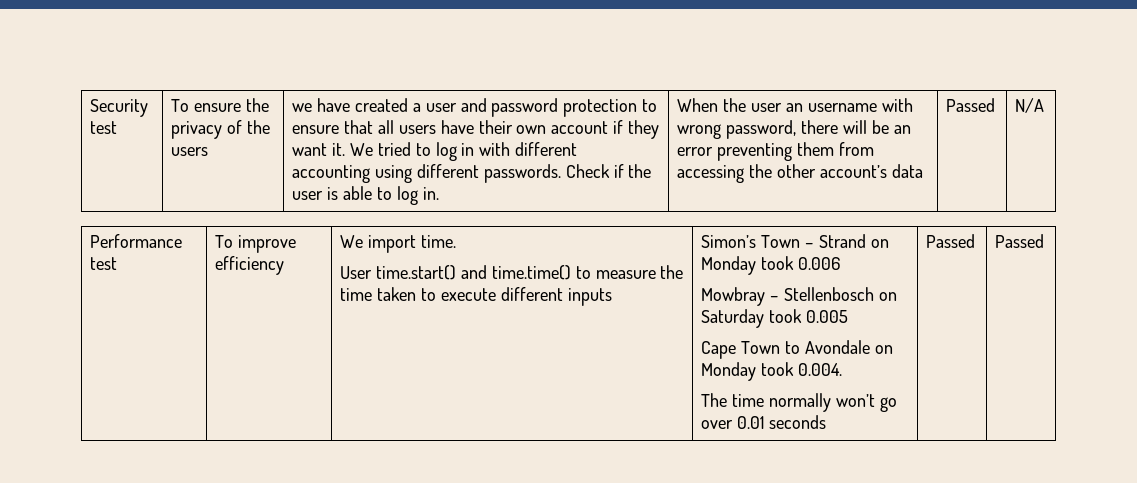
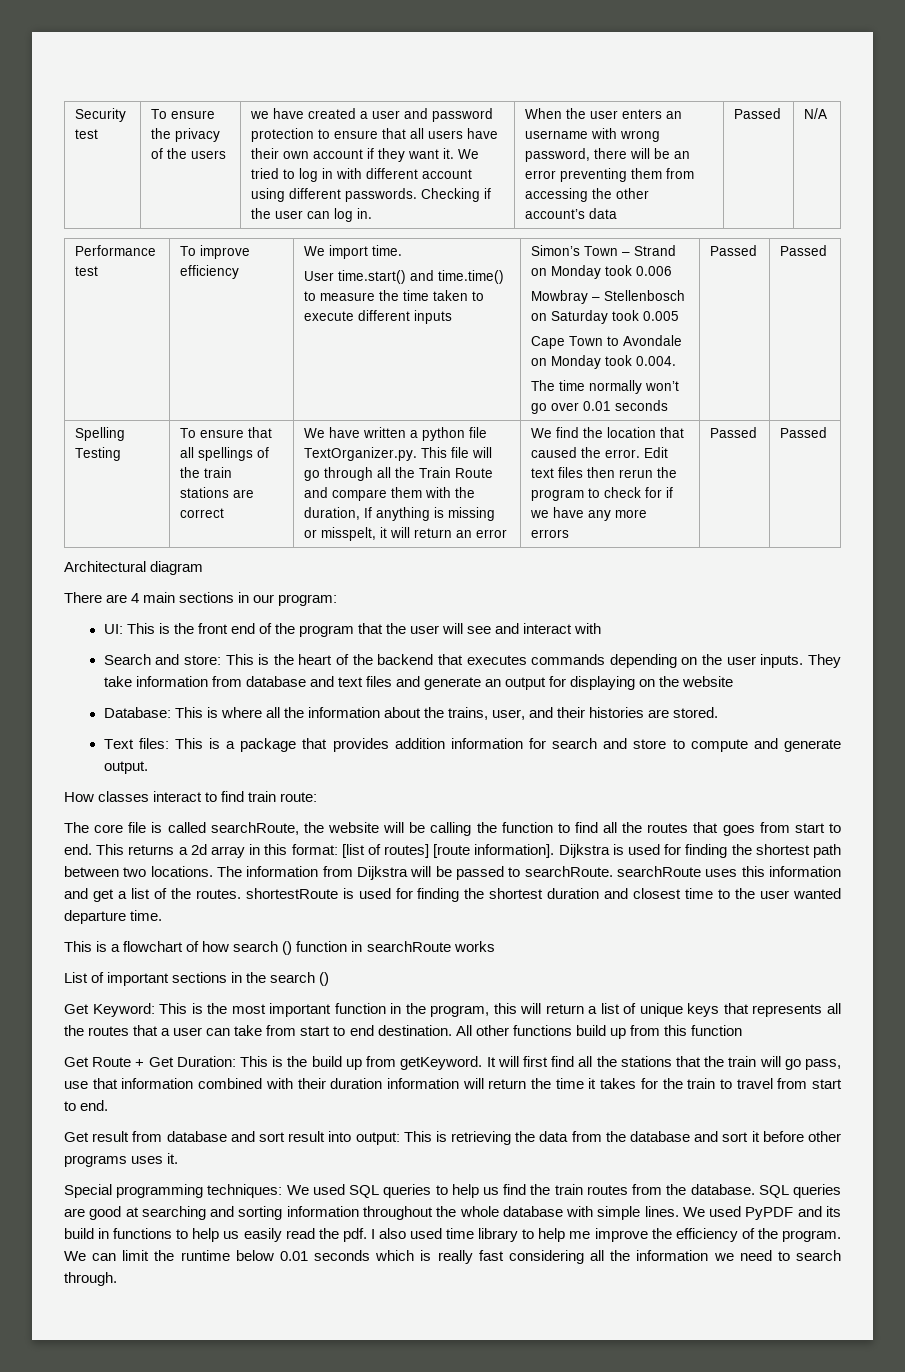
- We tried to log in with different accounting using different passwords.
+ We tried to log in with different account using different passwords.
- Check if the user is able to log in.
+ Checking if the user can log in.
- When the user an username with wrong password, there will be an error preventing them from accessing the other account’s data
+ When the user enters an username with wrong password, there will be an error preventing them from accessing the other account’s data
+ Spelling Testing | To ensure that all spellings of the train stations are correct | We have written a python file TextOrganizer.py. This file will go through all the Train Route and compare them with the duration, If anything is missing or misspelt, it will return an error | We find the location that caused the error. Edit text files then rerun the program to check for if we have any more errors | Passed | Passed
+ Architectural diagram
+ There are 4 main sections in our program:
+ UI: This is the front end of the program that the user will see and interact with
+ Search and store: This is the heart of the backend that executes commands depending on the user inputs. They take information from database and text files and generate an output for displaying on the website
+ Database: This is where all the information about the trains, user, and their histories are stored.
+ Text files: This is a package that provides addition information for search and store to compute and generate output.
+ How classes interact to find train route:
+ The core file is called searchRoute, the website will be calling the function to find all the routes that goes from start to end. This returns a 2d array in this format: [list of routes] [route information]. Dijkstra is used for finding the shortest path between two locations. The information from Dijkstra will be passed to searchRoute. searchRoute uses this information and get a list of the routes. shortestRoute is used for finding the shortest duration and closest time to the user wanted departure time.
+ This is a flowchart of how search () function in searchRoute works
+ List of important sections in the search ()
+ Get Keyword: This is the most important function in the program, this will return a list of unique keys that represents all the routes that a user can take from start to end destination. All other functions build up from this function
+ Get Route + Get Duration: This is the build up from getKeyword. It will first find all the stations that the train will go pass, use that information combined with their duration information will return the time it takes for the train to travel from start to end.
+ Get result from database and sort result into output: This is retrieving the data from the database and sort it before other programs uses it.
+ Special programming techniques: We used SQL queries to help us find the train routes from the database. SQL queries are good at searching and sorting information throughout the whole database with simple lines. We used PyPDF and its build in functions to help us easily read the pdf. I also used time library to help me improve the efficiency of the program. We can limit the runtime below 0.01 seconds which is really fast considering all the information we need to search through.

